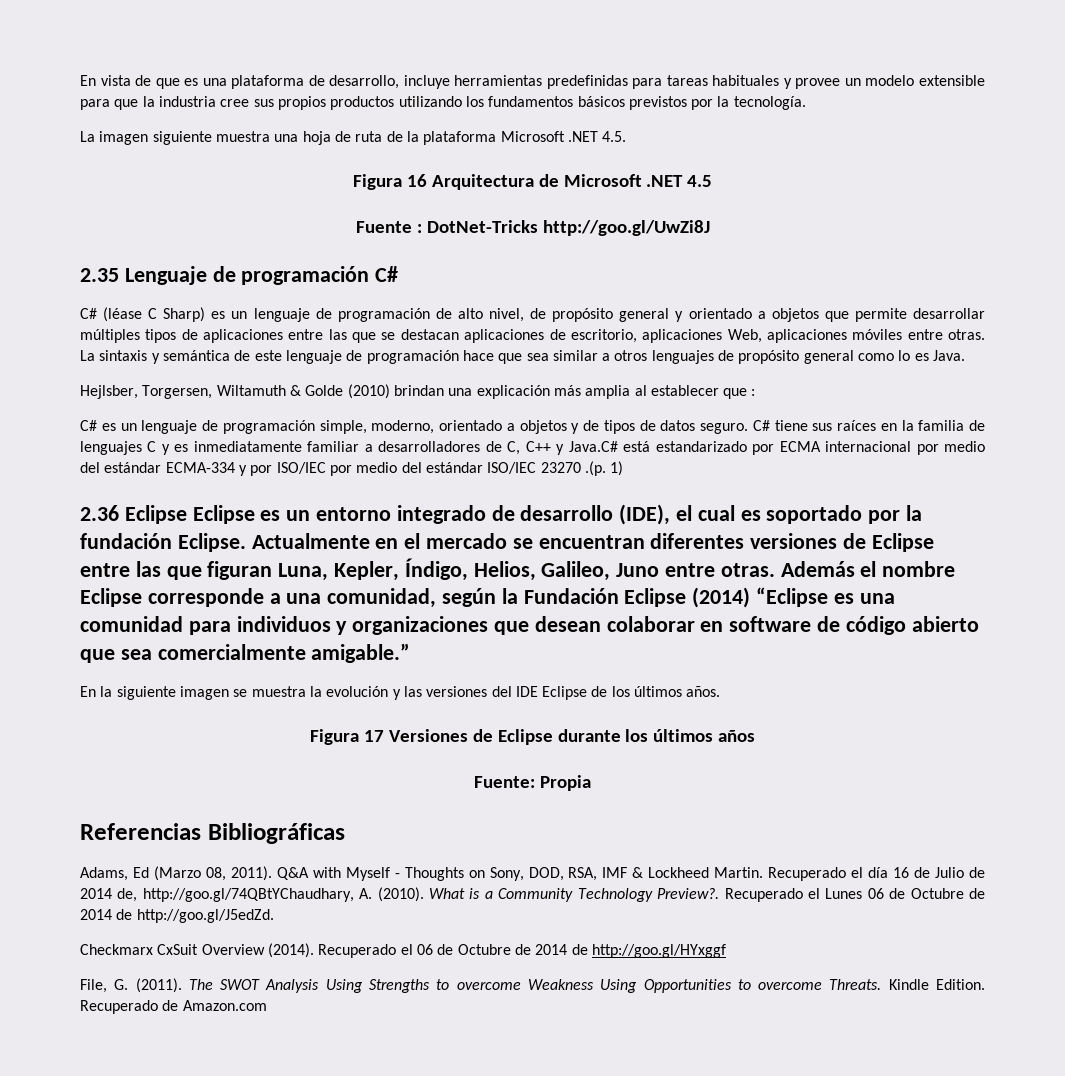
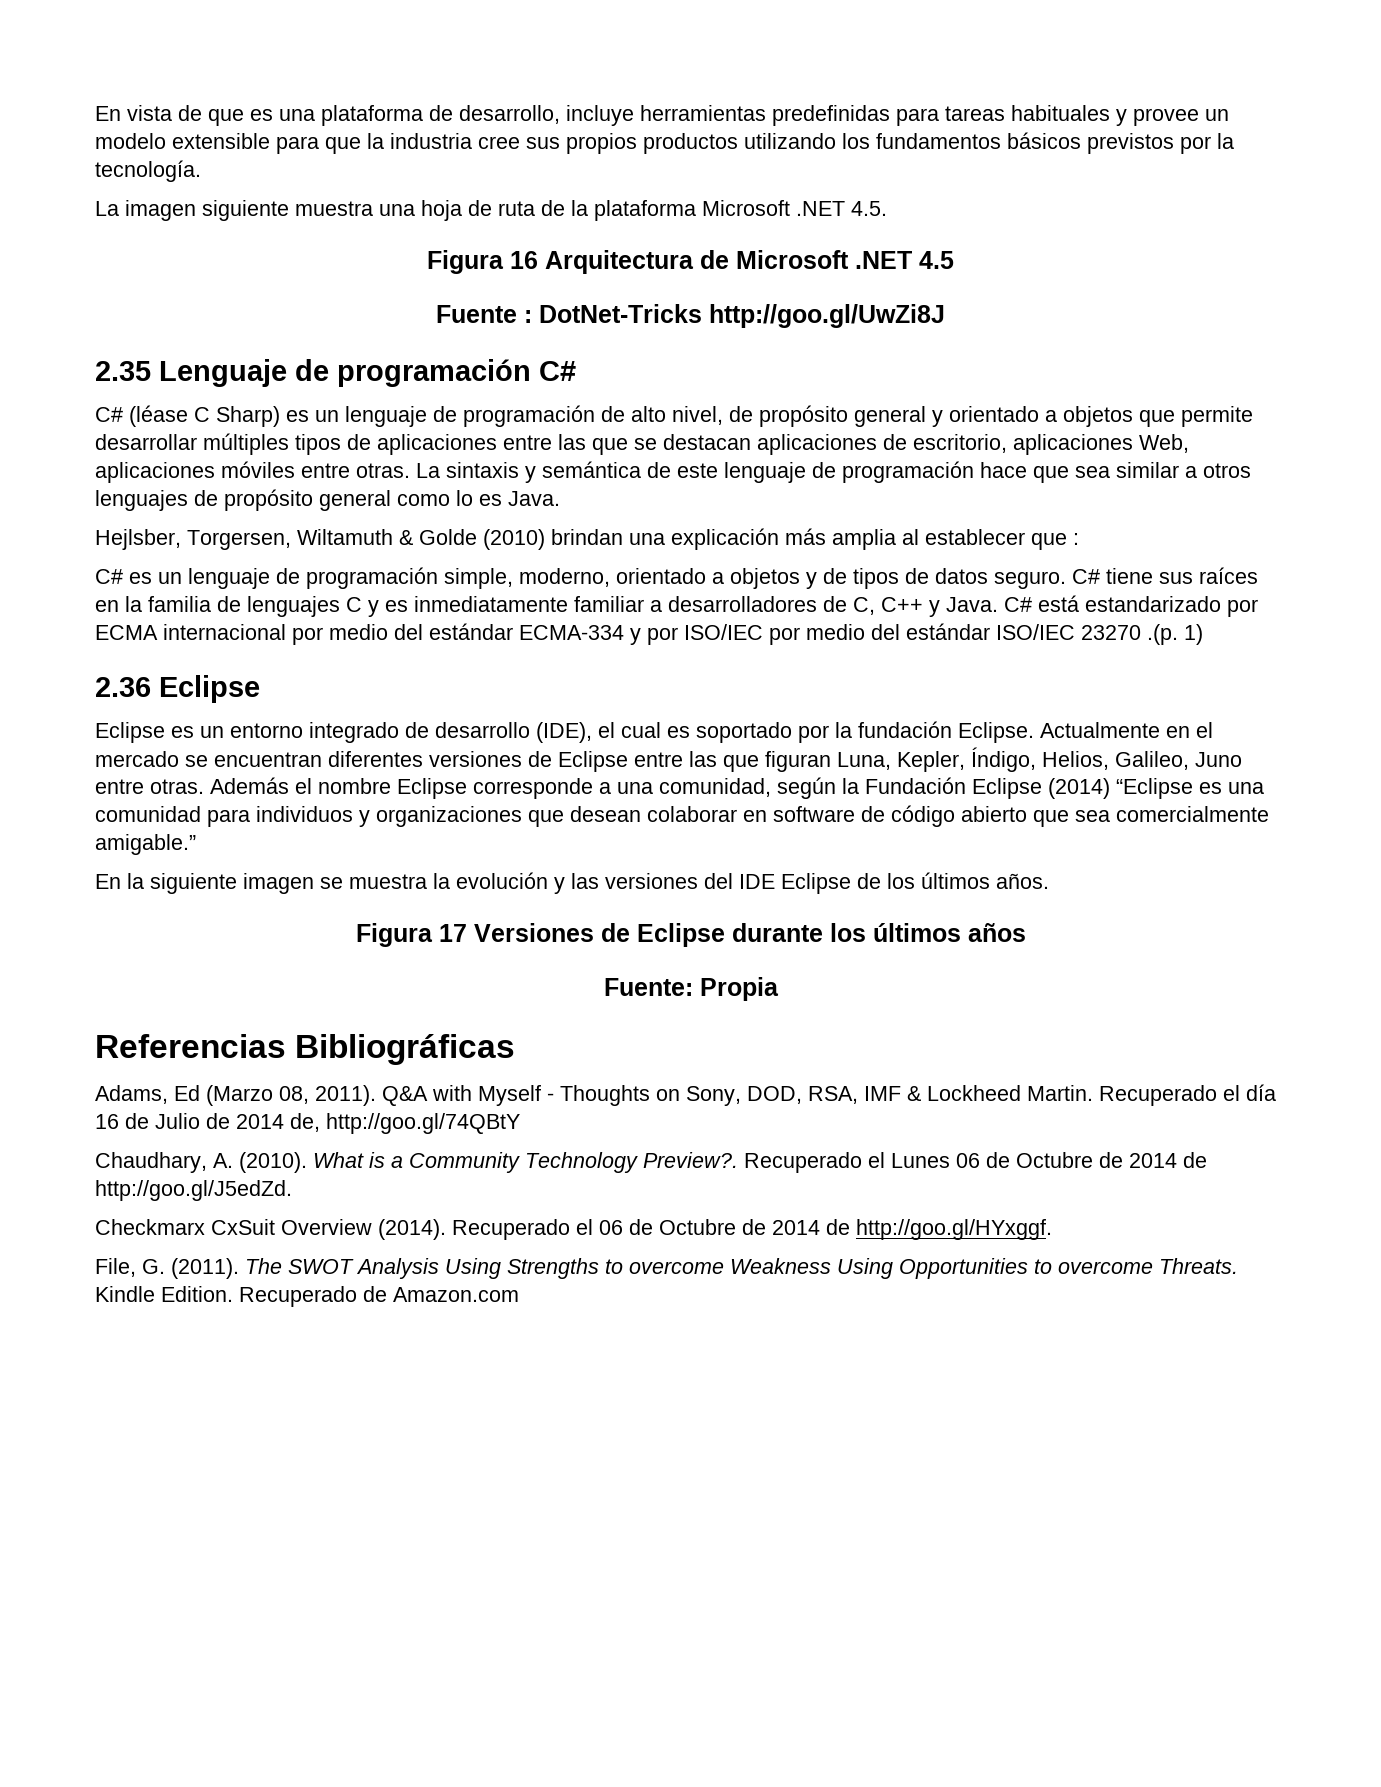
- C# tiene sus raíces en la familia de lenguajes C y es inmediatamente familiar a desarrolladores de C, C++ y Java.C# está estandarizado por ECMA internacional por medio del estándar ECMA-334 y por ISO/IEC por medio del estándar ISO/IEC 23270 .(p. 1)
+ C# tiene sus raíces en la familia de lenguajes C y es inmediatamente familiar a desarrolladores de C, C++ y Java. C# está estandarizado por ECMA internacional por medio del estándar ECMA-334 y por ISO/IEC por medio del estándar ISO/IEC 23270 .(p. 1)
- 2.36 Eclipse Eclipse es un entorno integrado de desarrollo (IDE), el cual es soportado por la fundación Eclipse.
+ 2.36 Eclipse
+ Eclipse es un entorno integrado de desarrollo (IDE), el cual es soportado por la fundación Eclipse.
- Recuperado el día 16 de Julio de 2014 de, http://goo.gl/74QBtYChaudhary, A. (2010).
+ Recuperado el día 16 de Julio de 2014 de, http://goo.gl/74QBtY
+ Chaudhary, A. (2010).
- Recuperado el 06 de Octubre de 2014 de http://goo.gl/HYxggf
+ Recuperado el 06 de Octubre de 2014 de http://goo.gl/HYxggf.

